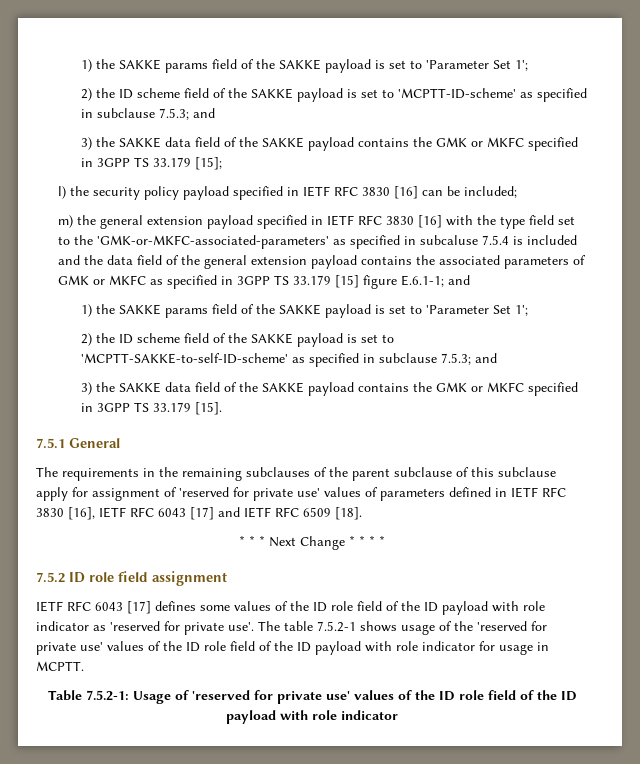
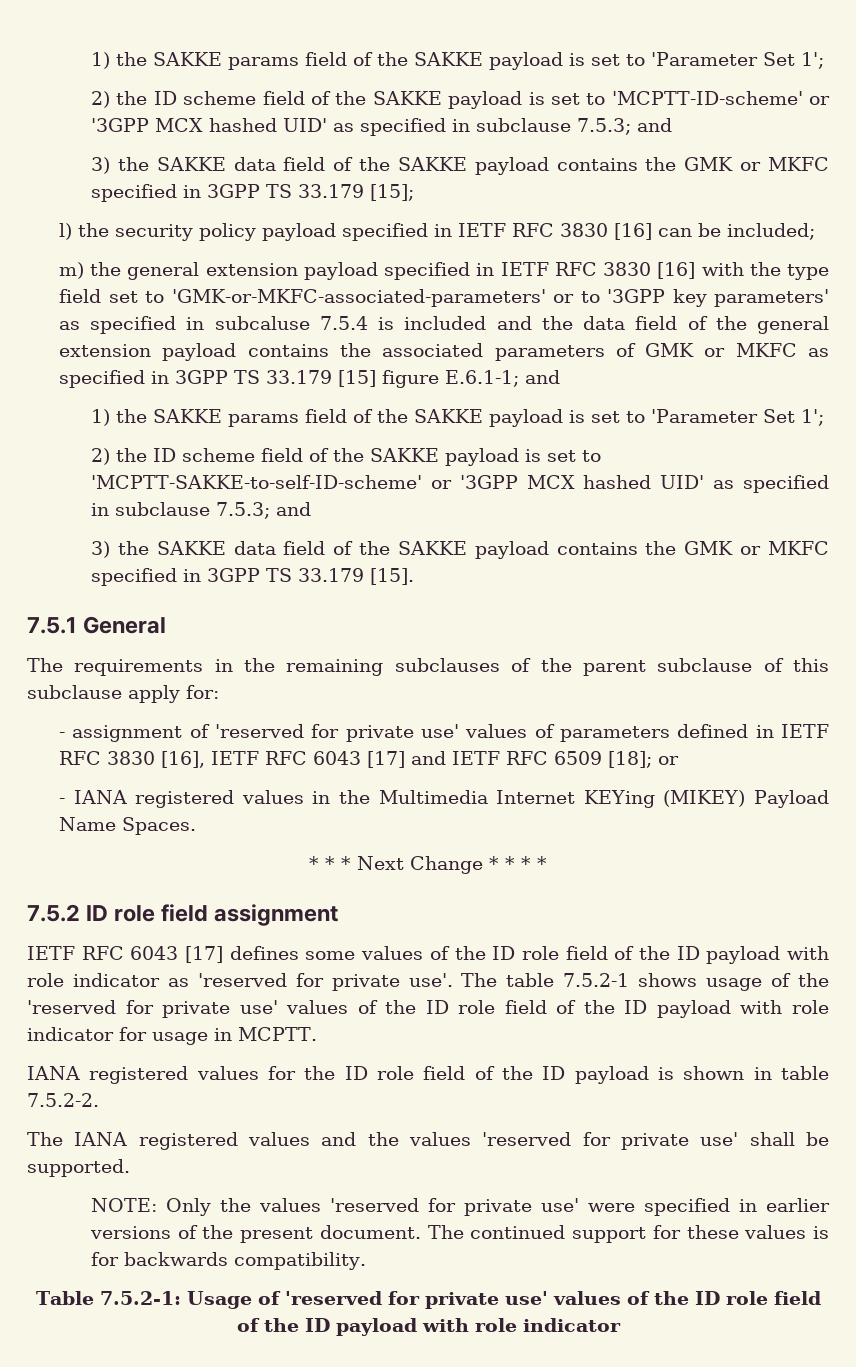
- 2) the ID scheme field of the SAKKE payload is set to 'MCPTT-ID-scheme' as specified in subclause 7.5.3; and
+ 2) the ID scheme field of the SAKKE payload is set to 'MCPTT-ID-scheme' or '3GPP MCX hashed UID' as specified in subclause 7.5.3; and
- m) the general extension payload specified in IETF RFC 3830 [16] with the type field set to the 'GMK-or-MKFC-associated-parameters' as specified in subcaluse 7.5.4 is included and the data field of the general extension payload contains the associated parameters of GMK or MKFC as specified in 3GPP TS 33.179 [15] figure E.6.1-1; and
+ m) the general extension payload specified in IETF RFC 3830 [16] with the type field set to 'GMK-or-MKFC-associated-parameters' or to '3GPP key parameters' as specified in subcaluse 7.5.4 is included and the data field of the general extension payload contains the associated parameters of GMK or MKFC as specified in 3GPP TS 33.179 [15] figure E.6.1-1; and
- 2) the ID scheme field of the SAKKE payload is set to 'MCPTT-SAKKE-to-self-ID-scheme' as specified in subclause 7.5.3; and
+ 2) the ID scheme field of the SAKKE payload is set to 'MCPTT-SAKKE-to-self-ID-scheme' or '3GPP MCX hashed UID' as specified in subclause 7.5.3; and
- The requirements in the remaining subclauses of the parent subclause of this subclause apply for assignment of 'reserved for private use' values of parameters defined in IETF RFC 3830 [16], IETF RFC 6043 [17] and IETF RFC 6509 [18].
+ The requirements in the remaining subclauses of the parent subclause of this subclause apply for:
+ - assignment of 'reserved for private use' values of parameters defined in IETF RFC 3830 [16], IETF RFC 6043 [17] and IETF RFC 6509 [18]; or
+ - IANA registered values in the Multimedia Internet KEYing (MIKEY) Payload Name Spaces.
+ IANA registered values for the ID role field of the ID payload is shown in table 7.5.2-2.
+ The IANA registered values and the values 'reserved for private use' shall be supported.
+ NOTE: Only the values 'reserved for private use' were specified in earlier versions of the present document. The continued support for these values is for backwards compatibility.

